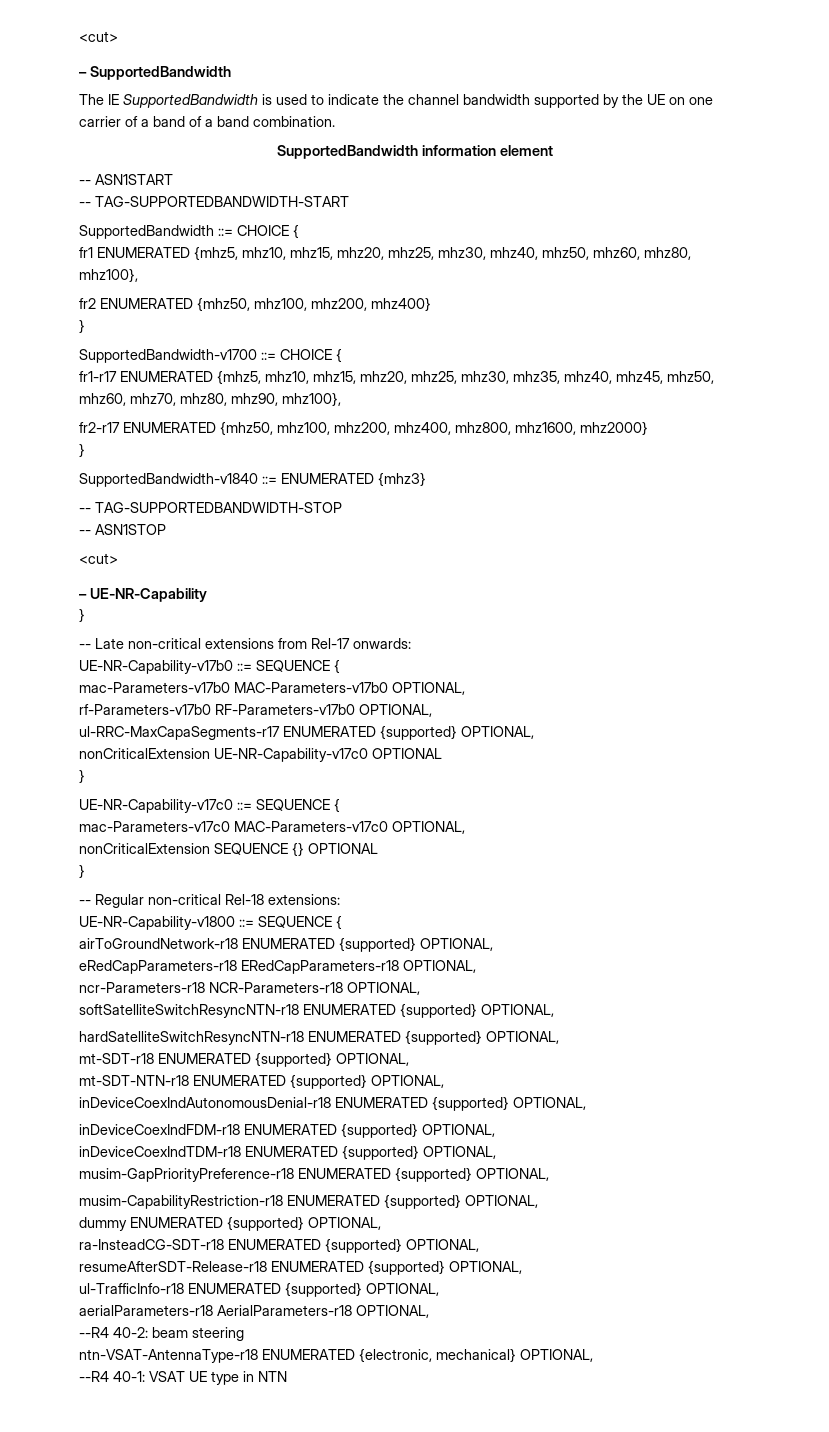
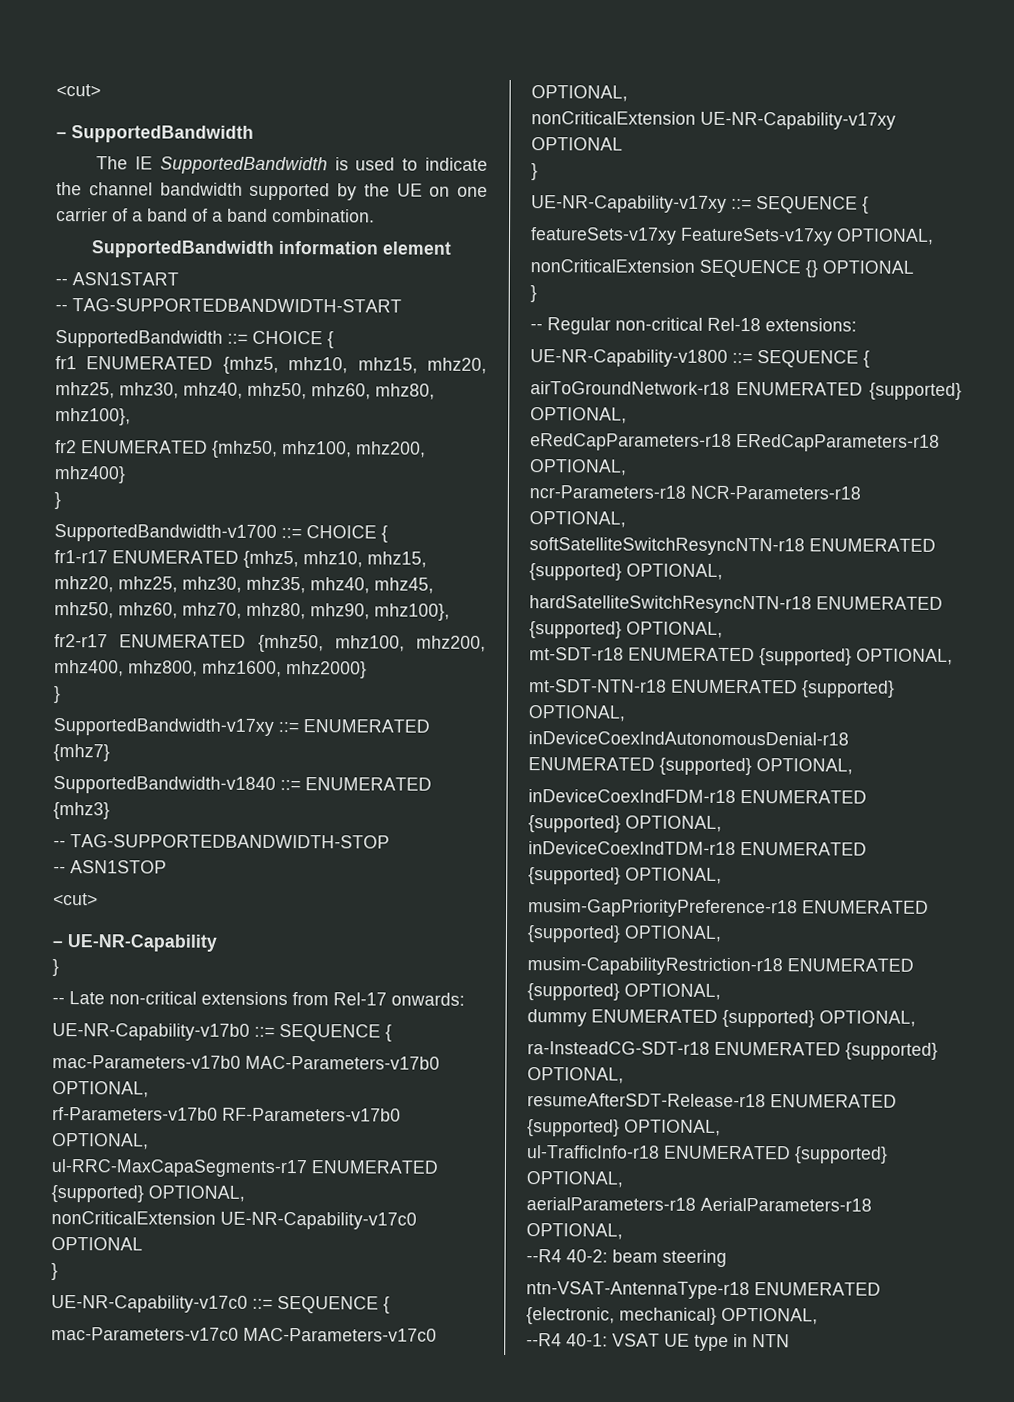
+ SupportedBandwidth-v17xy ::= ENUMERATED {mhz7}
+ nonCriticalExtension UE-NR-Capability-v17xy OPTIONAL
+ }
+ UE-NR-Capability-v17xy ::= SEQUENCE {
+ featureSets-v17xy FeatureSets-v17xy OPTIONAL,

